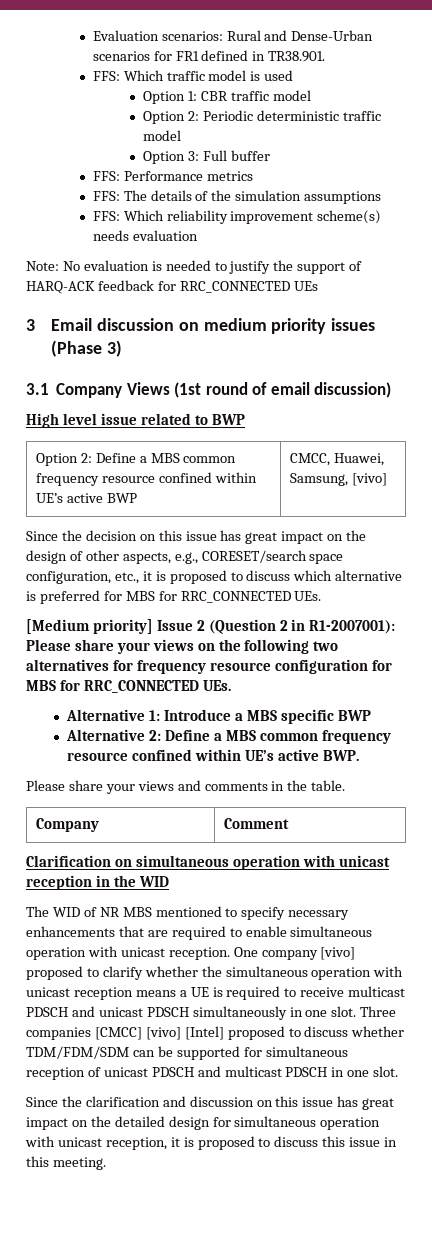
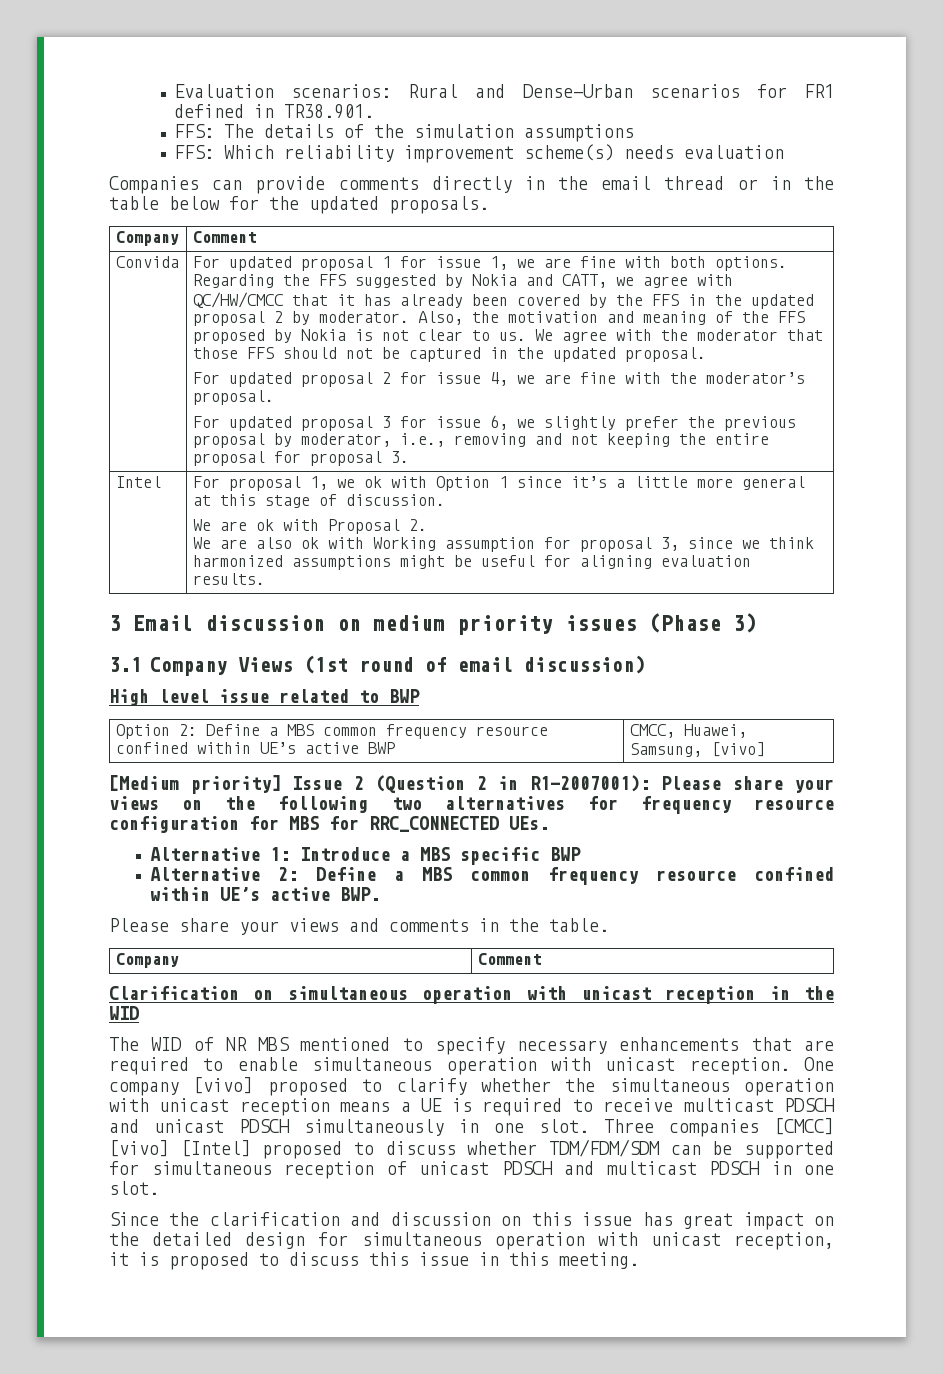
- FFS: Which traffic model is used
- Option 1: CBR traffic model
- Option 2: Periodic deterministic traffic model
- Option 3: Full buffer
- FFS: Performance metrics
- Note: No evaluation is needed to justify the support of HARQ-ACK feedback for RRC_CONNECTED UEs
+ Companies can provide comments directly in the email thread or in the table below for the updated proposals.
+ Company | Comment
+ Convida | For updated proposal 1 for issue 1, we are fine with both options. Regarding the FFS suggested by Nokia and CATT, we agree with QC/HW/CMCC that it has already been covered by the FFS in the updated proposal 2 by moderator. Also, the motivation and meaning of the FFS proposed by Nokia is not clear to us. We agree with the moderator that those FFS should not be captured in the updated proposal.
+ For updated proposal 2 for issue 4, we are fine with the moderator’s proposal.
+ For updated proposal 3 for issue 6, we slightly prefer the previous proposal by moderator, i.e., removing and not keeping the entire proposal for proposal 3.
+ Intel | For proposal 1, we ok with Option 1 since it’s a little more general at this stage of discussion.
+ We are ok with Proposal 2.
+ We are also ok with Working assumption for proposal 3, since we think harmonized assumptions might be useful for aligning evaluation results.
- Since the decision on this issue has great impact on the design of other aspects, e.g., CORESET/search space configuration, etc., it is proposed to discuss which alternative is preferred for MBS for RRC_CONNECTED UEs.

